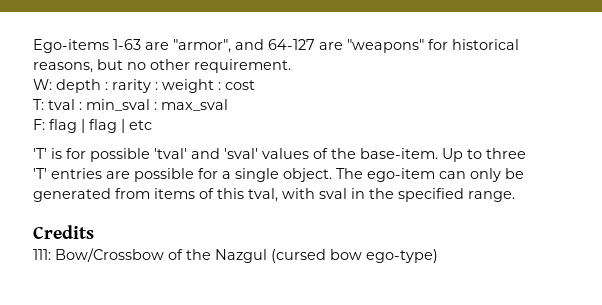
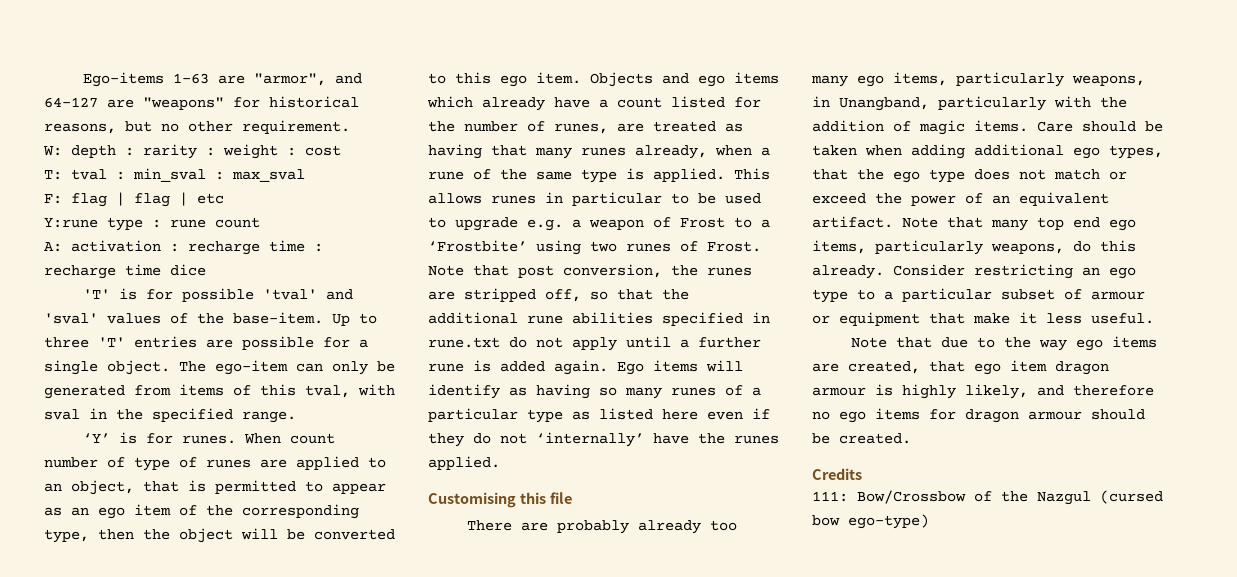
+ Y:rune type : rune count
+ A: activation : recharge time : recharge time dice
+ ‘Y’ is for runes. When count number of type of runes are applied to an object, that is permitted to appear as an ego item of the corresponding type, then the object will be converted to this ego item. Objects and ego items which already have a count listed for the number of runes, are treated as having that many runes already, when a rune of the same type is applied. This allows runes in particular to be used to upgrade e.g. a weapon of Frost to a ‘Frostbite’ using two runes of Frost. Note that post conversion, the runes are stripped off, so that the additional rune abilities specified in rune.txt do not apply until a further rune is added again. Ego items will identify as having so many runes of a particular type as listed here even if they do not ‘internally’ have the runes applied.
+ Customising this file
+ There are probably already too many ego items, particularly weapons, in Unangband, particularly with the addition of magic items. Care should be taken when adding additional ego types, that the ego type does not match or exceed the power of an equivalent artifact. Note that many top end ego items, particularly weapons, do this already. Consider restricting an ego type to a particular subset of armour or equipment that make it less useful.
+ Note that due to the way ego items are created, that ego item dragon armour is highly likely, and therefore no ego items for dragon armour should be created.

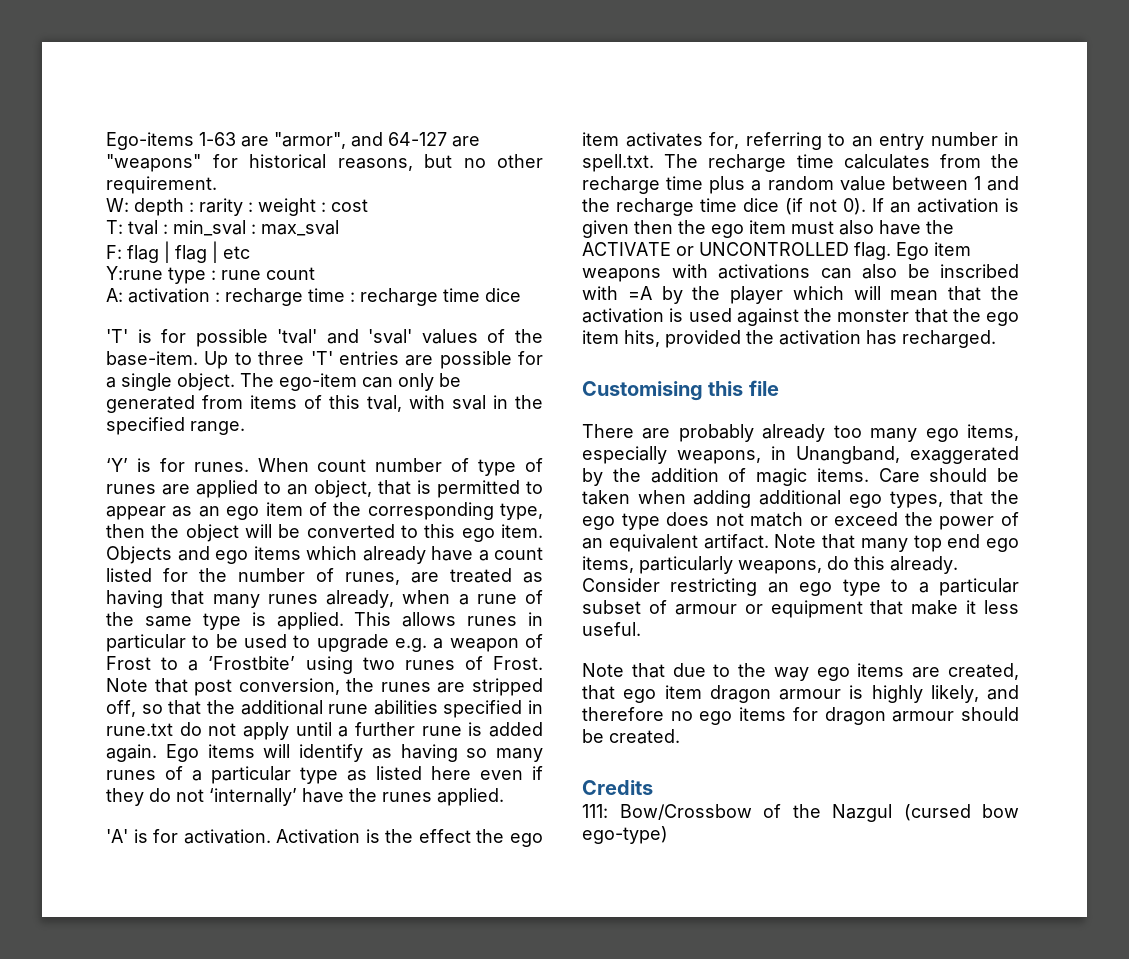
+ 'A' is for activation. Activation is the effect the ego item activates for, referring to an entry number in spell.txt. The recharge time calculates from the recharge time plus a random value between 1 and the recharge time dice (if not 0). If an activation is given then the ego item must also have the ACTIVATE or UNCONTROLLED flag. Ego item weapons with activations can also be inscribed with =A by the player which will mean that the activation is used against the monster that the ego item hits, provided the activation has recharged.
- There are probably already too many ego items, particularly weapons, in Unangband, particularly with the addition of magic items.
+ There are probably already too many ego items, especially weapons, in Unangband, exaggerated by the addition of magic items.

